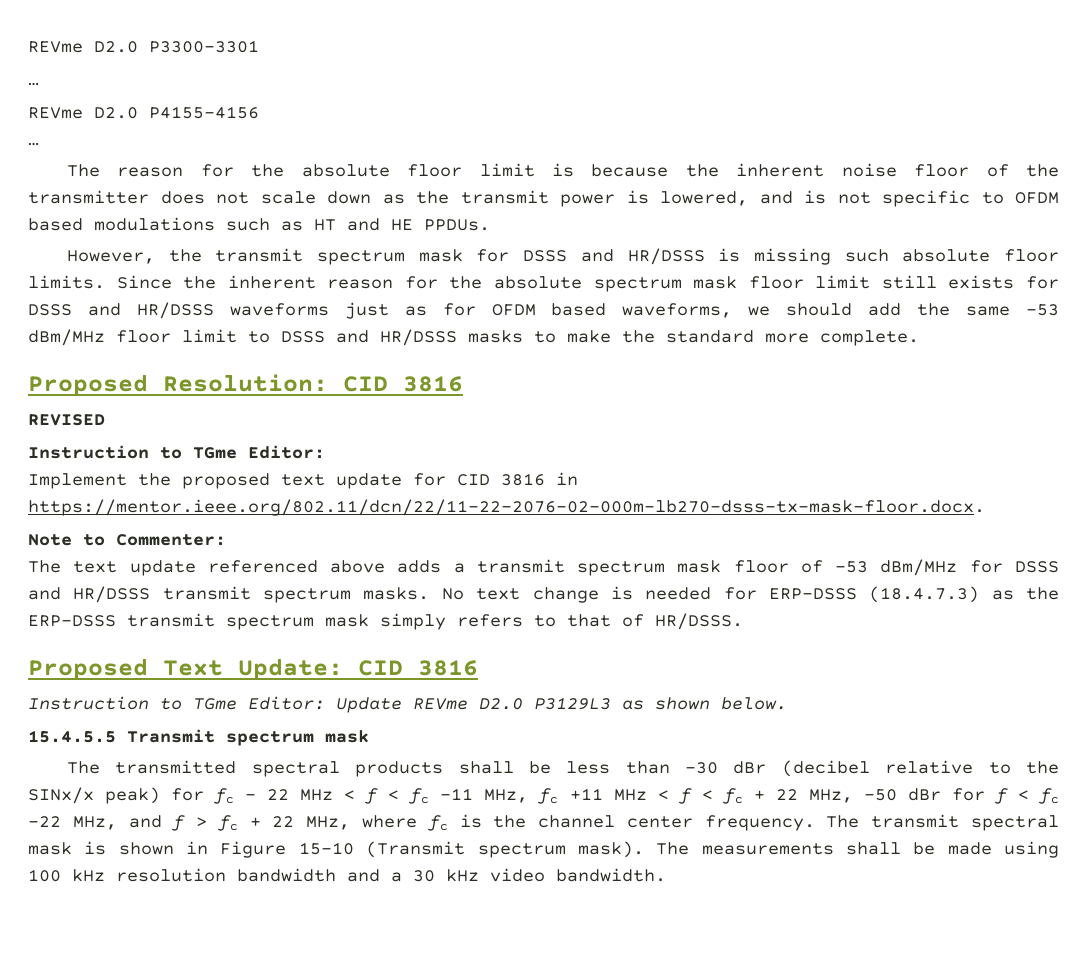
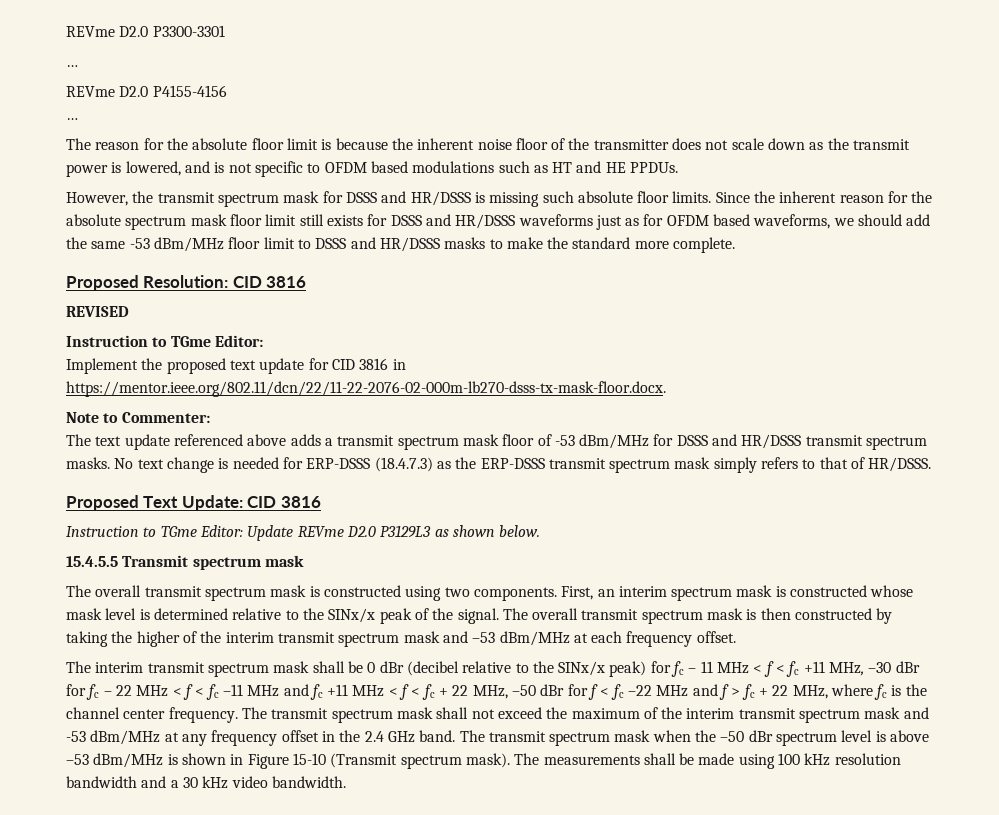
- The transmitted spectral products shall be less than –30 dBr (decibel relative to the SINx/x peak) for fc – 22 MHz < f < fc –11 MHz, fc +11 MHz < f < fc + 22 MHz, –50 dBr for f < fc –22 MHz, and f > fc + 22 MHz, where fc is the channel center frequency.
+ The overall transmit spectrum mask is constructed using two components. First, an interim spectrum mask is constructed whose mask level is determined relative to the SINx/x peak of the signal. The overall transmit spectrum mask is then constructed by taking the higher of the interim transmit spectrum mask and –53 dBm/MHz at each frequency offset.
+ The interim transmit spectrum mask shall be 0 dBr (decibel relative to the SINx/x peak) for fc – 11 MHz < f < fc +11 MHz, –30 dBr for fc – 22 MHz < f < fc –11 MHz and fc +11 MHz < f < fc + 22 MHz, –50 dBr for f < fc –22 MHz and f > fc + 22 MHz, where fc is the channel center frequency.
- The transmit spectral mask is shown in Figure 15-10 (Transmit spectrum mask).
+ The transmit spectrum mask shall not exceed the maximum of the interim transmit spectrum mask and -53 dBm/MHz at any frequency offset in the 2.4 GHz band. The transmit spectrum mask when the –50 dBr spectrum level is above –53 dBm/MHz is shown in Figure 15-10 (Transmit spectrum mask).

